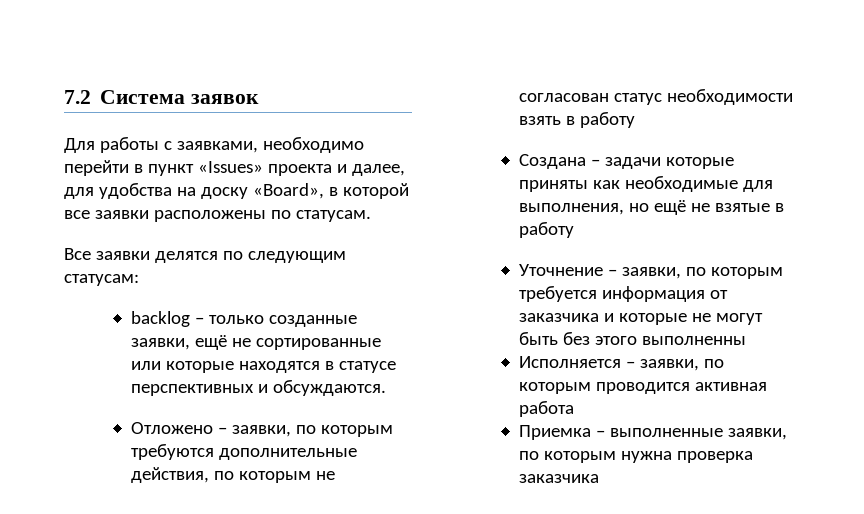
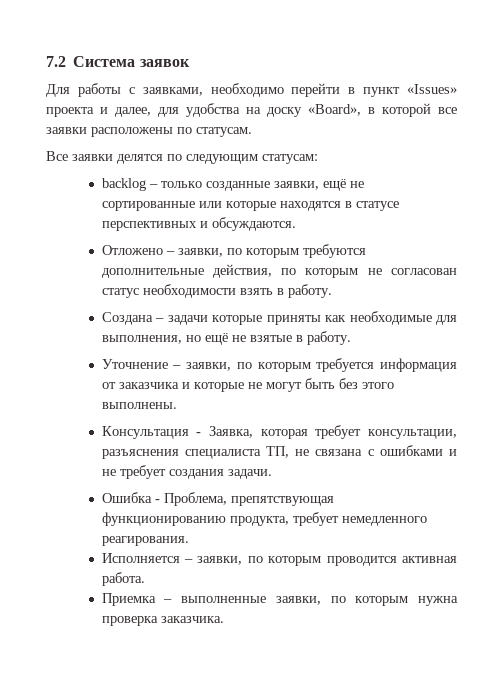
- Отложено – заявки, по которым требуются дополнительные действия, по которым не согласован статус необходимости взять в работу
+ Отложено – заявки, по которым требуются дополнительные действия, по которым не согласован статус необходимости взять в работу.
- Создана – задачи которые приняты как необходимые для выполнения, но ещё не взятые в работу
+ Создана – задачи которые приняты как необходимые для выполнения, но ещё не взятые в работу.
- Уточнение – заявки, по которым требуется информация от заказчика и которые не могут быть без этого выполненны
+ Уточнение – заявки, по которым требуется информация от заказчика и которые не могут быть без этого выполнены.
+ Консультация - Заявка, которая требует консультации, разъяснения специалиста ТП, не связана с ошибками и не требует создания задачи.
+ Ошибка - Проблема, препятствующая функционированию продукта, требует немедленного реагирования.
- Исполняется – заявки, по которым проводится активная работа
+ Исполняется – заявки, по которым проводится активная работа.
- Приемка – выполненные заявки, по которым нужна проверка заказчика
+ Приемка – выполненные заявки, по которым нужна проверка заказчика.

